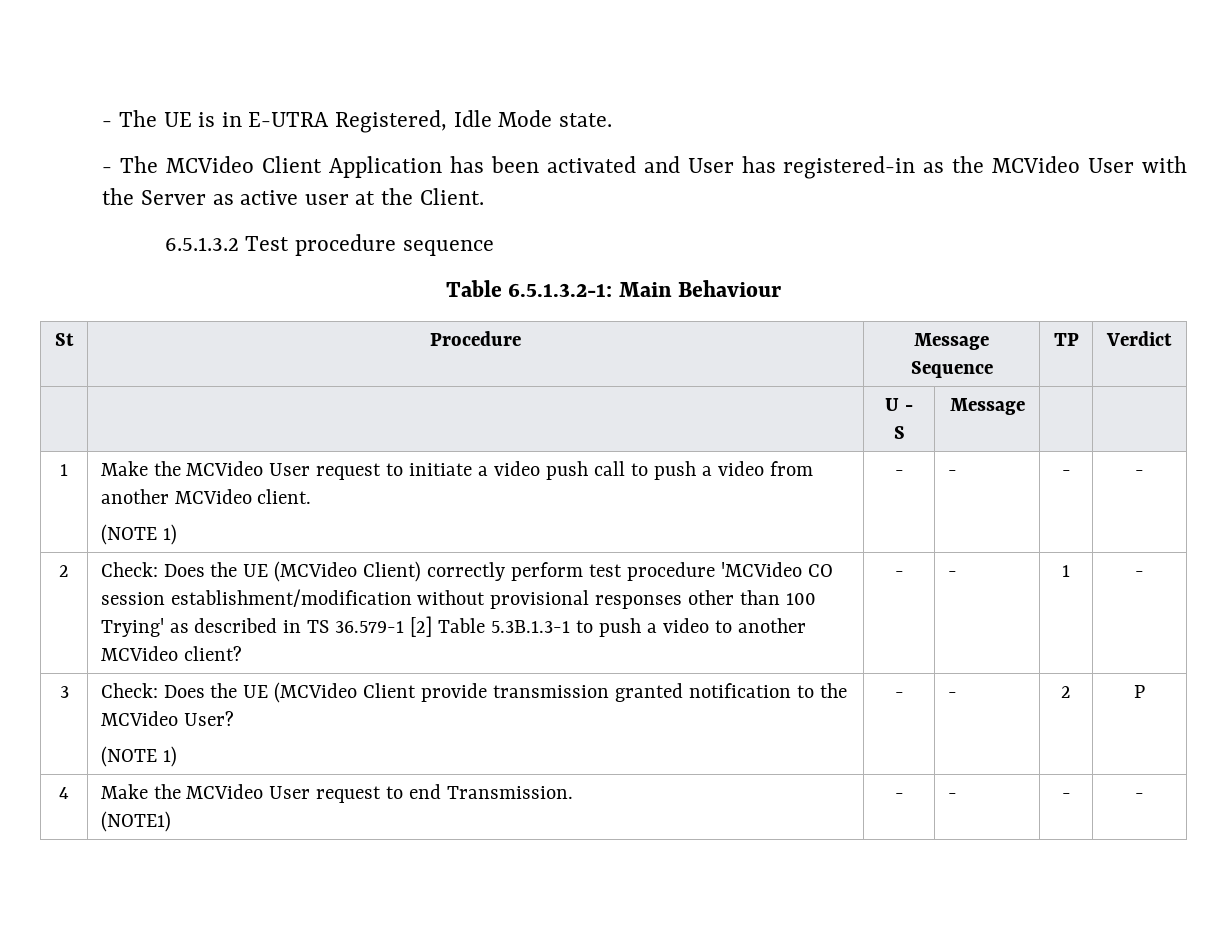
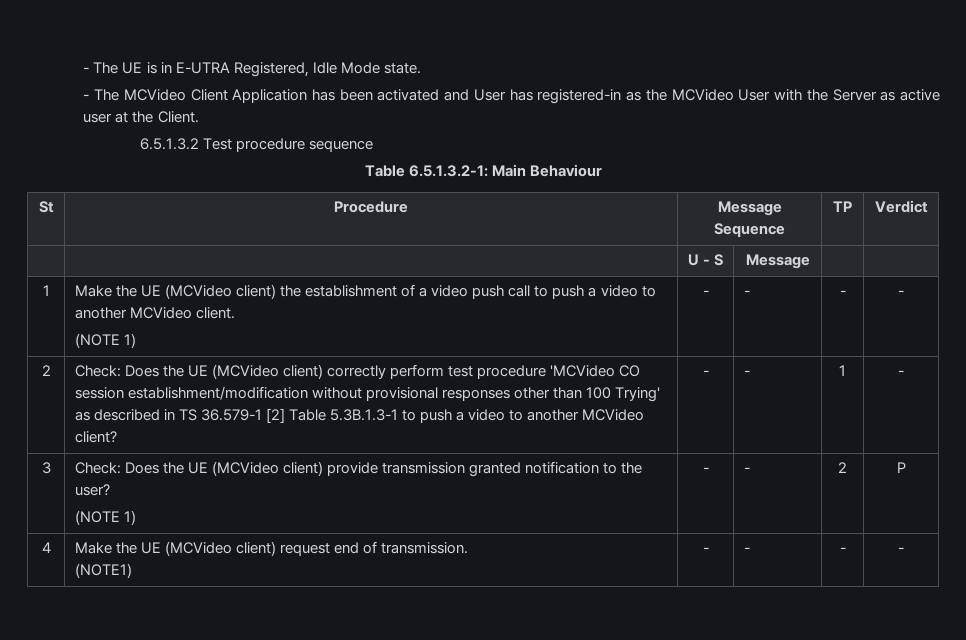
- 1 | Make the MCVideo User request to initiate a video push call to push a video from another MCVideo client.
+ 1 | Make the UE (MCVideo client) the establishment of a video push call to push a video to another MCVideo client.
- Check: Does the UE (MCVideo Client) correctly perform test procedure 'MCVideo CO session establishment/modification without provisional responses other than 100 Trying' as described in TS 36.579-1 [2] Table 5.3B.1.3-1 to push a video to another MCVideo client?
+ Check: Does the UE (MCVideo client) correctly perform test procedure 'MCVideo CO session establishment/modification without provisional responses other than 100 Trying' as described in TS 36.579-1 [2] Table 5.3B.1.3-1 to push a video to another MCVideo client?
- 3 | Check: Does the UE (MCVideo Client provide transmission granted notification to the MCVideo User?
+ 3 | Check: Does the UE (MCVideo client) provide transmission granted notification to the user?
- 4 | Make the MCVideo User request to end Transmission.
+ 4 | Make the UE (MCVideo client) request end of transmission.

